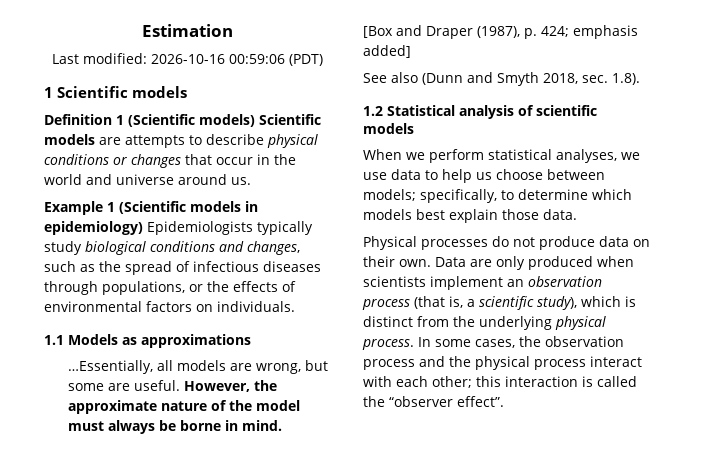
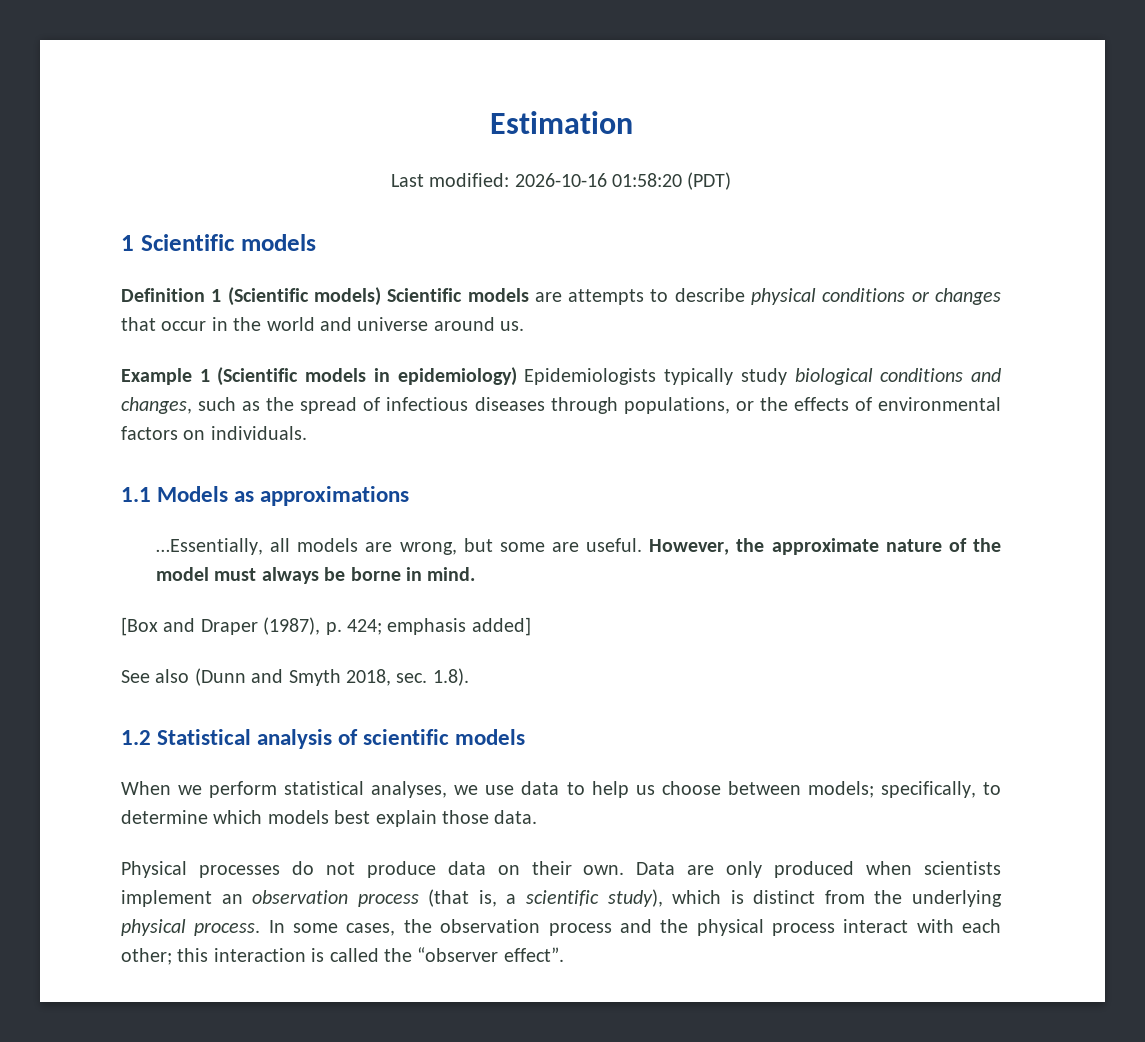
- Last modified: 2026-10-16 00:59:06 (PDT)
+ Last modified: 2026-10-16 01:58:20 (PDT)

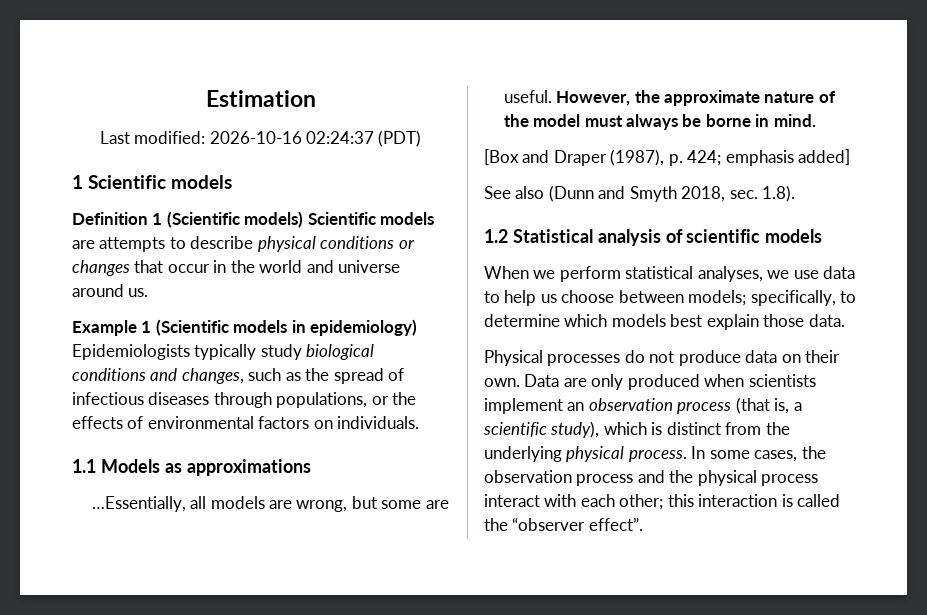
- Last modified: 2026-10-16 01:58:20 (PDT)
+ Last modified: 2026-10-16 02:24:37 (PDT)

